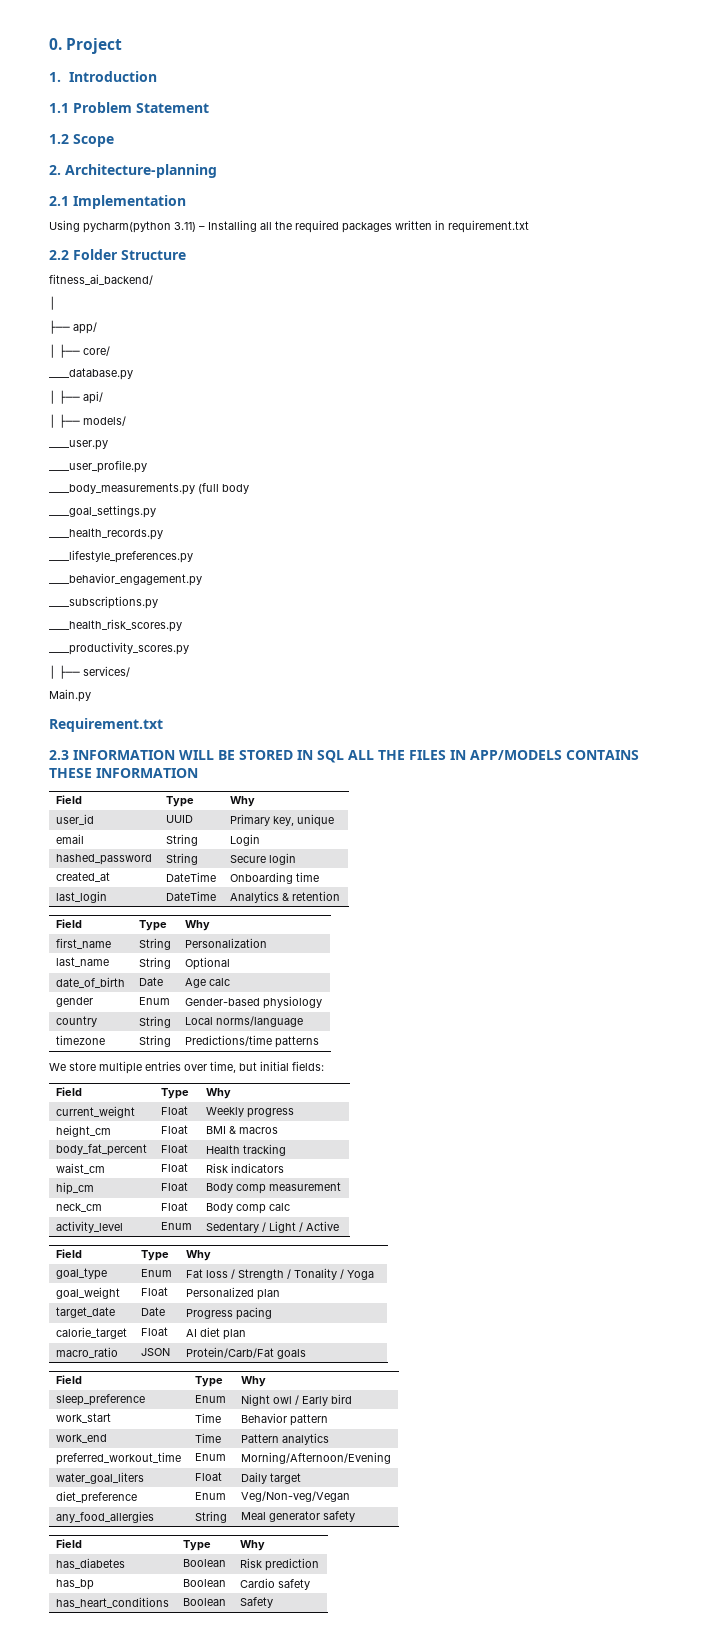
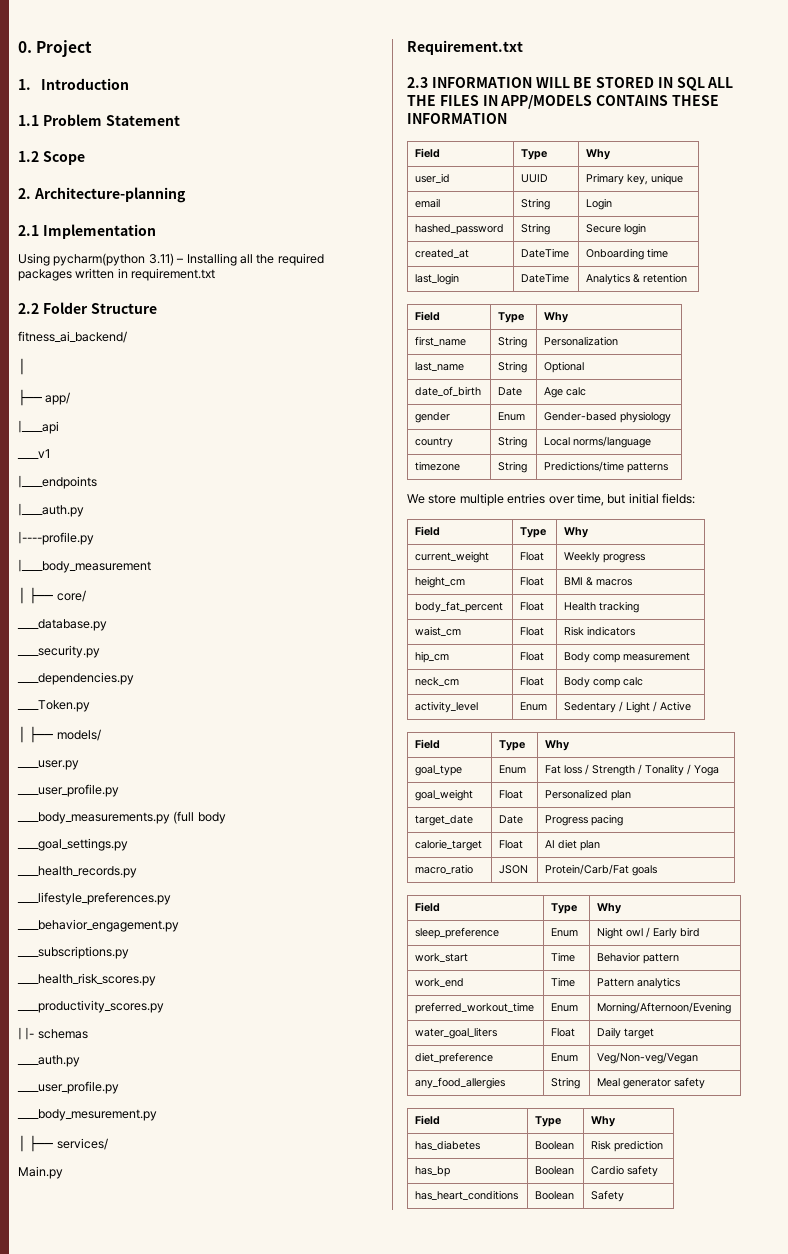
+ |____api
+ ____v1
+ |____endpoints
+ |____auth.py
+ |----profile.py
+ |____body_measurement
- │ ├── api/
+ ____security.py
+ ____dependencies.py
+ ____Token.py
+ | |- schemas
+ ____auth.py
+ ____user_profile.py
+ ____body_mesurement.py

